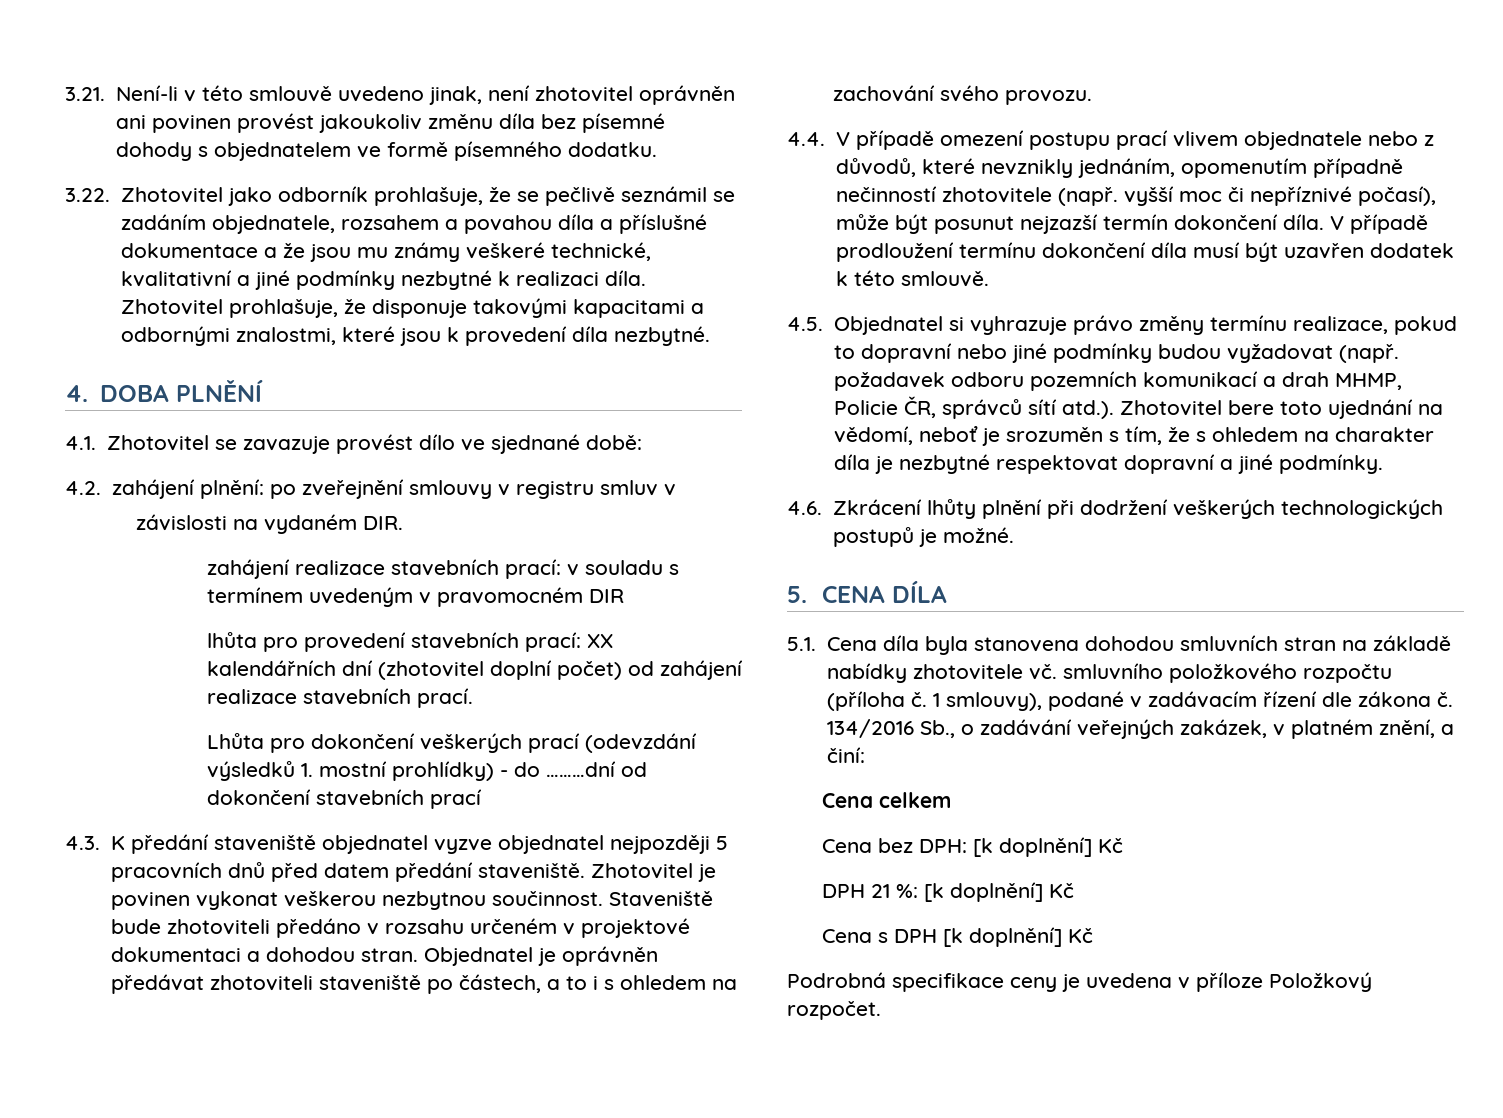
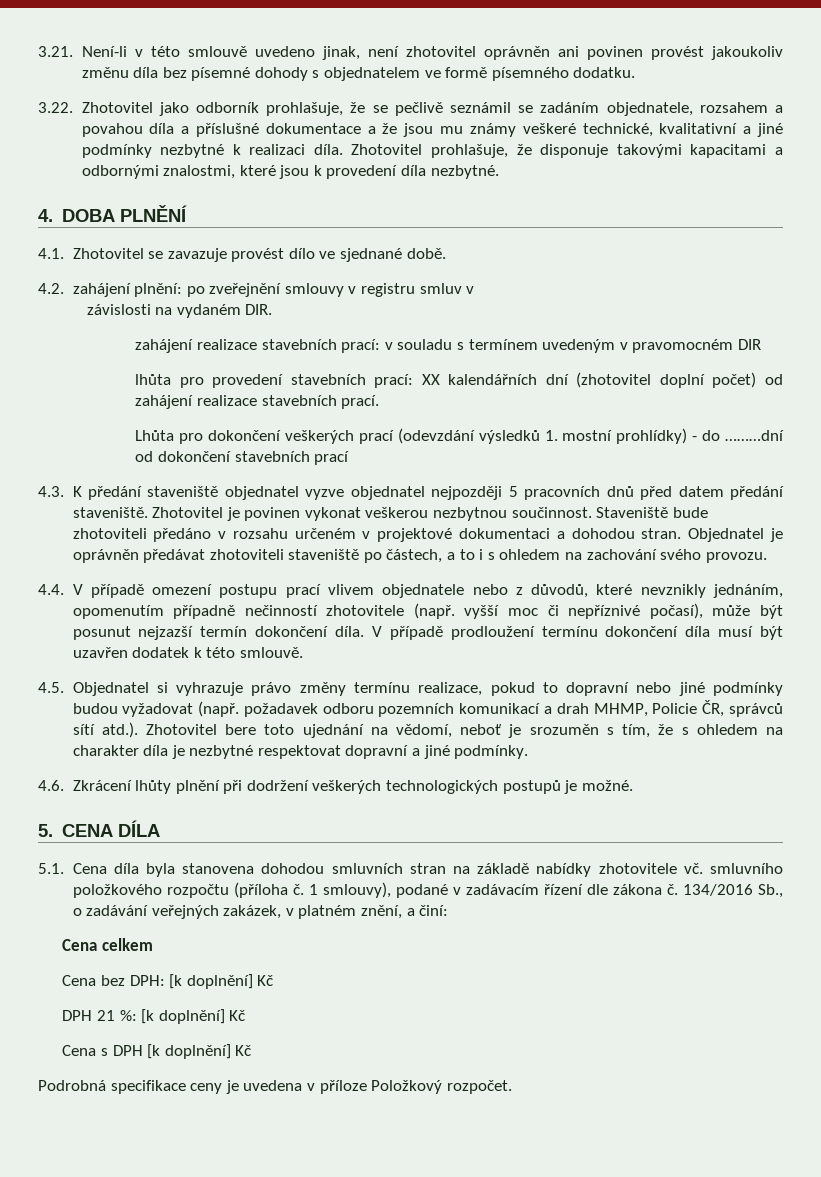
- 4.1. Zhotovitel se zavazuje provést dílo ve sjednané době:
+ 4.1. Zhotovitel se zavazuje provést dílo ve sjednané době.

